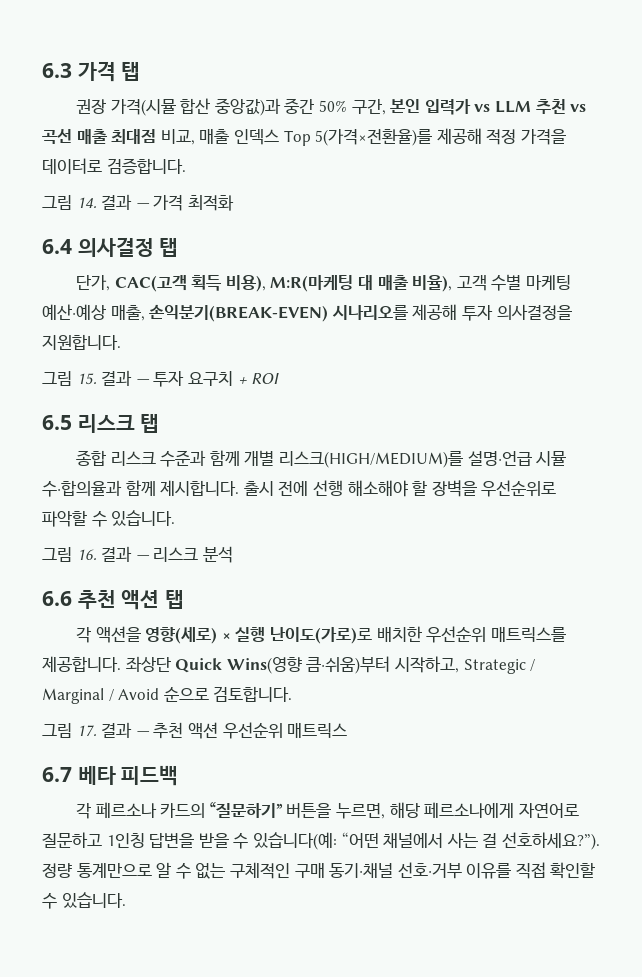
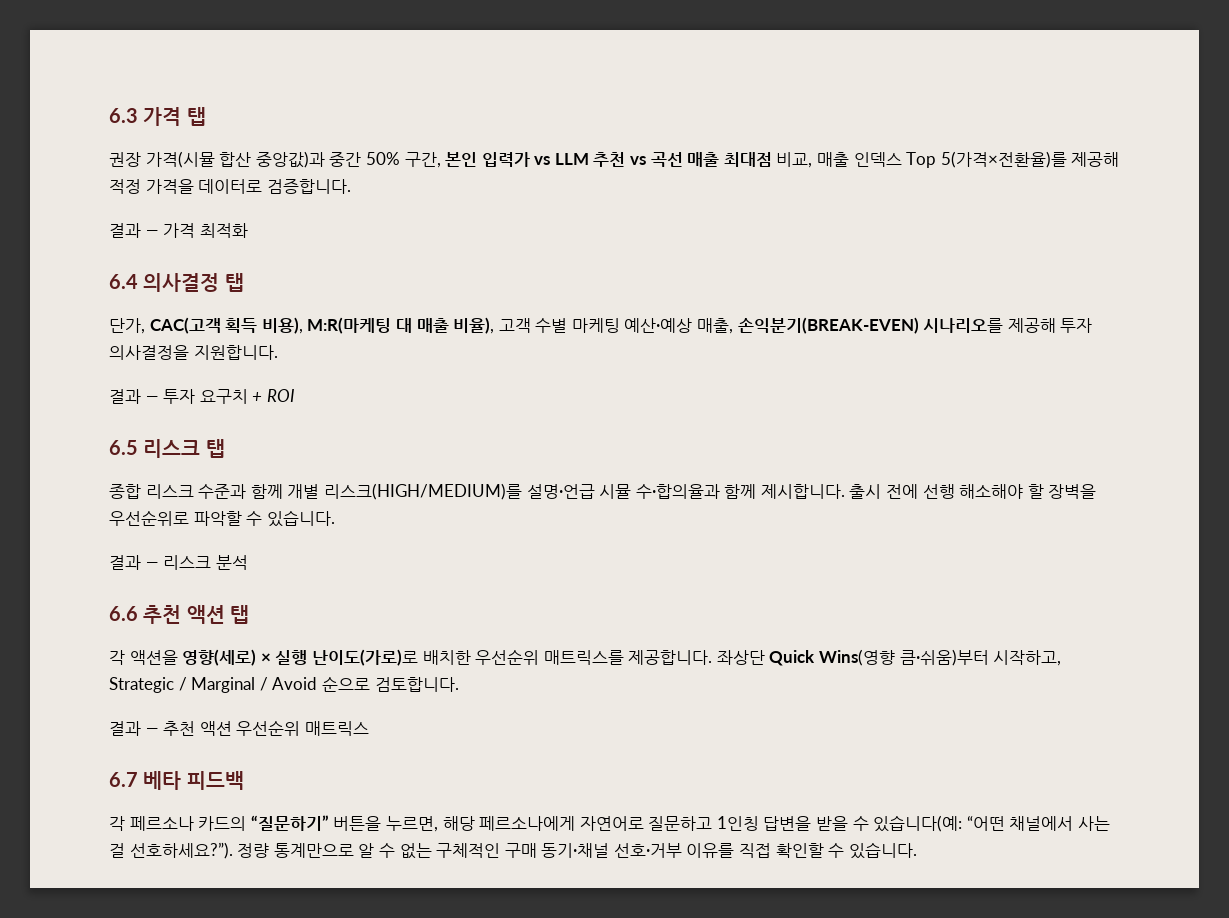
- 그림 14. 결과 — 가격 최적화
+ 결과 — 가격 최적화
- 그림 15. 결과 — 투자 요구치 + ROI
+ 결과 — 투자 요구치 + ROI
- 그림 16. 결과 — 리스크 분석
+ 결과 — 리스크 분석
- 그림 17. 결과 — 추천 액션 우선순위 매트릭스
+ 결과 — 추천 액션 우선순위 매트릭스

